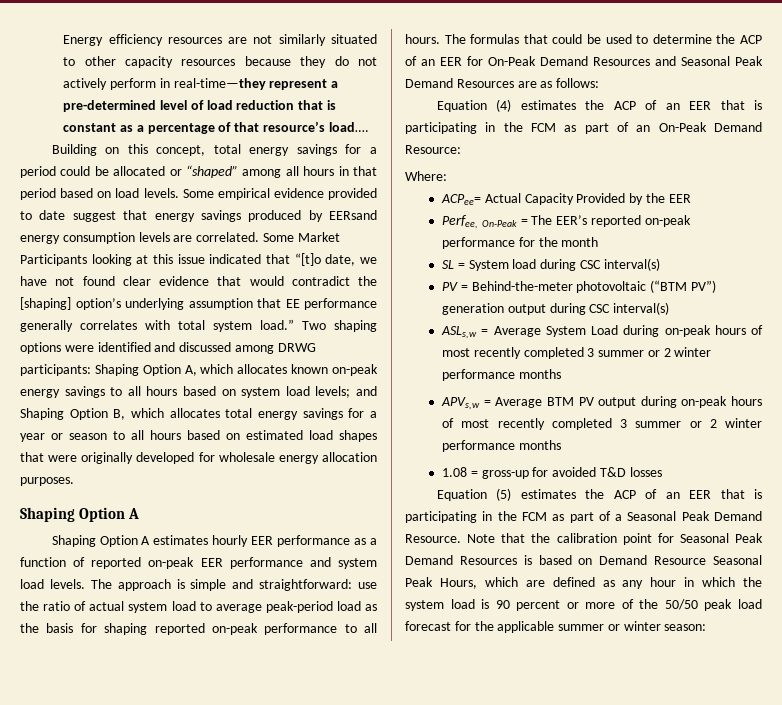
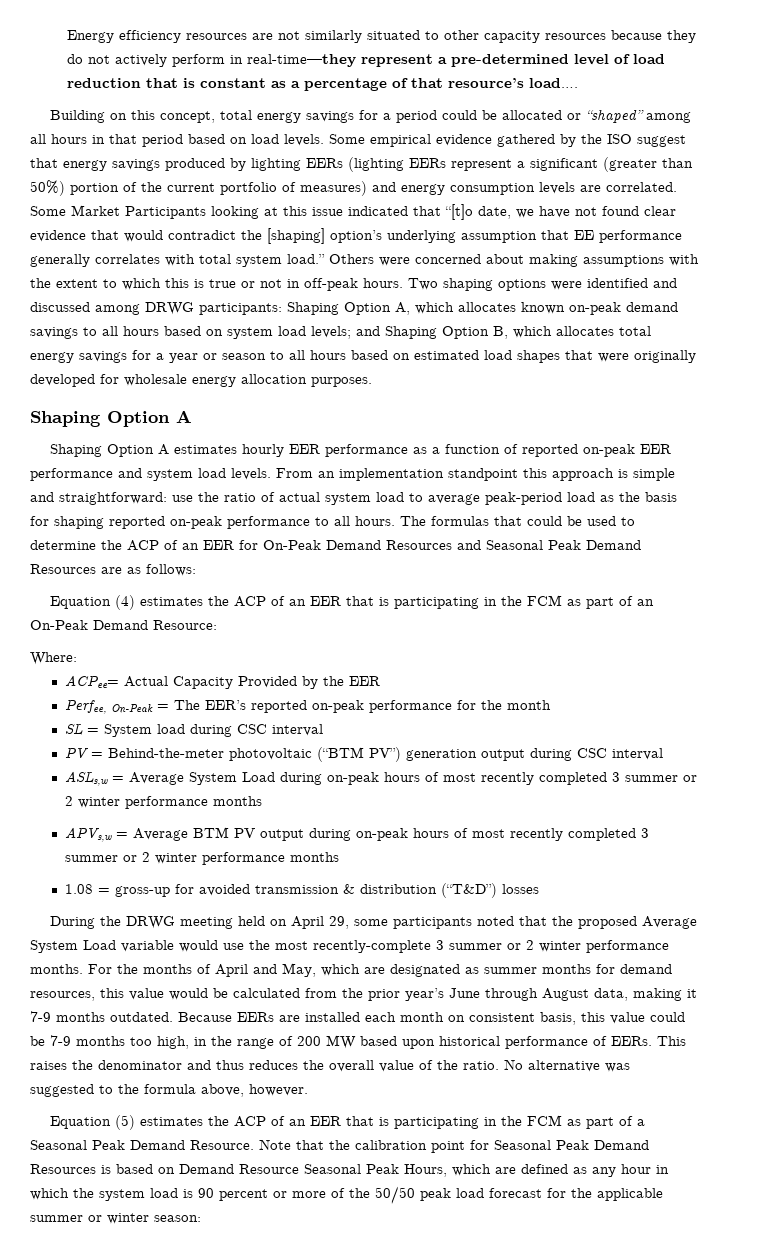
- Some empirical evidence provided to date suggest that energy savings produced by EERsand energy consumption levels are correlated.
+ Some empirical evidence gathered by the ISO suggest that energy savings produced by lighting EERs (lighting EERs represent a significant (greater than 50%) portion of the current portfolio of measures) and energy consumption levels are correlated.
+ Others were concerned about making assumptions with the extent to which this is true or not in off-peak hours.
- Two shaping options were identified and discussed among DRWG participants: Shaping Option A, which allocates known on-peak energy savings to all hours based on system load levels; and Shaping Option B, which allocates total energy savings for a year or season to all hours based on estimated load shapes that were originally developed for wholesale energy allocation purposes.
+ Two shaping options were identified and discussed among DRWG participants: Shaping Option A, which allocates known on-peak demand savings to all hours based on system load levels; and Shaping Option B, which allocates total energy savings for a year or season to all hours based on estimated load shapes that were originally developed for wholesale energy allocation purposes.
- The approach is simple and straightforward: use the ratio of actual system load to average peak-period load as the basis for shaping reported on-peak performance to all hours.
+ From an implementation standpoint this approach is simple and straightforward: use the ratio of actual system load to average peak-period load as the basis for shaping reported on-peak performance to all hours.
- SL = System load during CSC interval(s)
+ SL = System load during CSC interval
- PV = Behind-the-meter photovoltaic (“BTM PV”) generation output during CSC interval(s)
+ PV = Behind-the-meter photovoltaic (“BTM PV”) generation output during CSC interval
- 1.08 = gross-up for avoided T&D losses
+ 1.08 = gross-up for avoided transmission & distribution (“T&D”) losses
+ During the DRWG meeting held on April 29, some participants noted that the proposed Average System Load variable would use the most recently-complete 3 summer or 2 winter performance months. For the months of April and May, which are designated as summer months for demand resources, this value would be calculated from the prior year’s June through August data, making it 7-9 months outdated. Because EERs are installed each month on consistent basis, this value could be 7-9 months too high, in the range of 200 MW based upon historical performance of EERs. This raises the denominator and thus reduces the overall value of the ratio. No alternative was suggested to the formula above, however.

